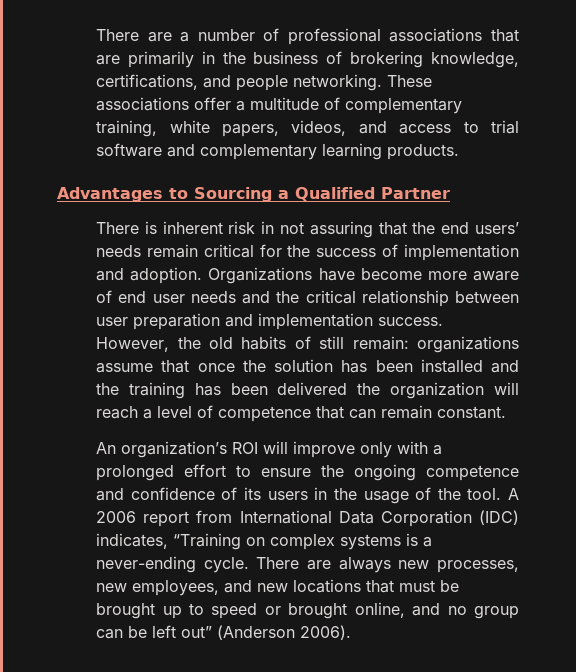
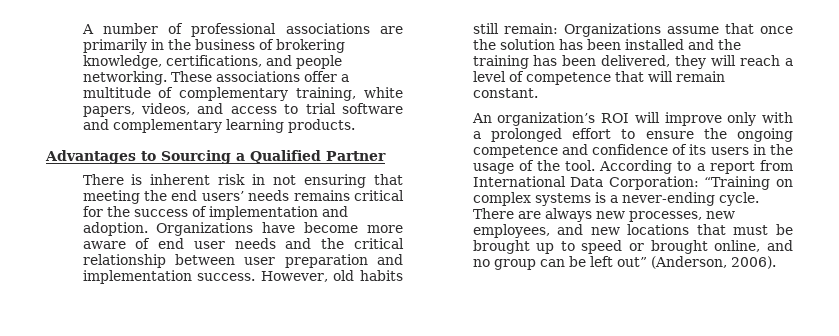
- There are a number of professional associations that are primarily in the business of brokering knowledge, certifications, and people networking.
+ A number of professional associations are primarily in the business of brokering knowledge, certifications, and people networking.
- There is inherent risk in not assuring that the end users’ needs remain critical for the success of implementation and adoption.
+ There is inherent risk in not ensuring that meeting the end users’ needs remains critical for the success of implementation and adoption.
- However, the old habits of still remain: organizations assume that once the solution has been installed and the training has been delivered the organization will reach a level of competence that can remain constant.
+ However, old habits still remain: Organizations assume that once the solution has been installed and the training has been delivered, they will reach a level of competence that will remain constant.
- A 2006 report from International Data Corporation (IDC) indicates, “Training on complex systems is a never-ending cycle.
+ According to a report from International Data Corporation: “Training on complex systems is a never-ending cycle.
- There are always new processes, new employees, and new locations that must be brought up to speed or brought online, and no group can be left out” (Anderson 2006).
+ There are always new processes, new employees, and new locations that must be brought up to speed or brought online, and no group can be left out” (Anderson, 2006).

